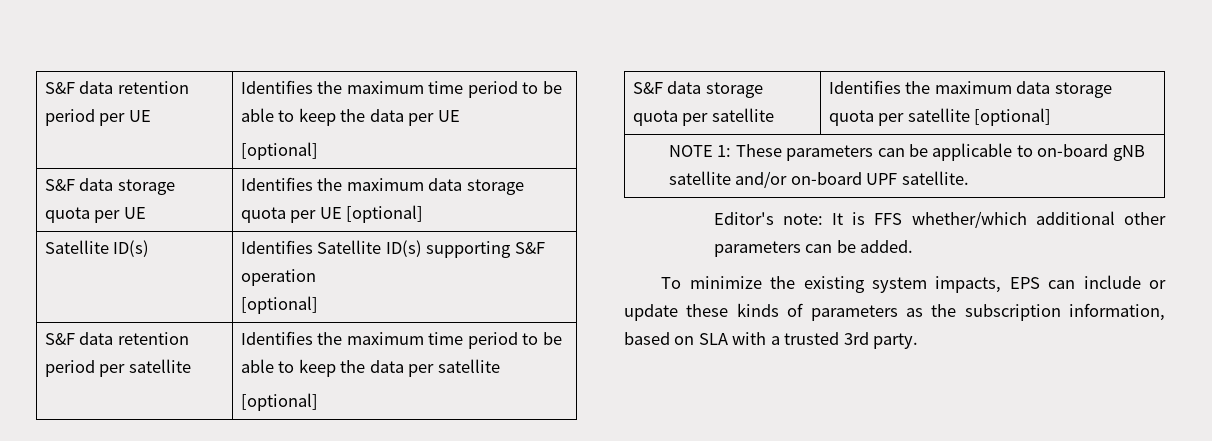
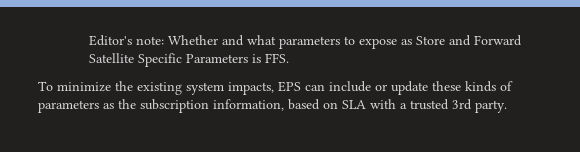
- S&F data retention period per UE | Identifies the maximum time period to be able to keep the data per UE
- [optional]
- S&F data storage quota per UE | Identifies the maximum data storage quota per UE [optional]
- Satellite ID(s) | Identifies Satellite ID(s) supporting S&F operation
- [optional]
- S&F data retention period per satellite | Identifies the maximum time period to be able to keep the data per satellite
- [optional]
- S&F data storage quota per satellite | Identifies the maximum data storage quota per satellite [optional]
- NOTE 1: These parameters can be applicable to on-board gNB satellite and/or on-board UPF satellite.
- Editor's note: It is FFS whether/which additional other parameters can be added.
+ Editor's note: Whether and what parameters to expose as Store and Forward Satellite Specific Parameters is FFS.

